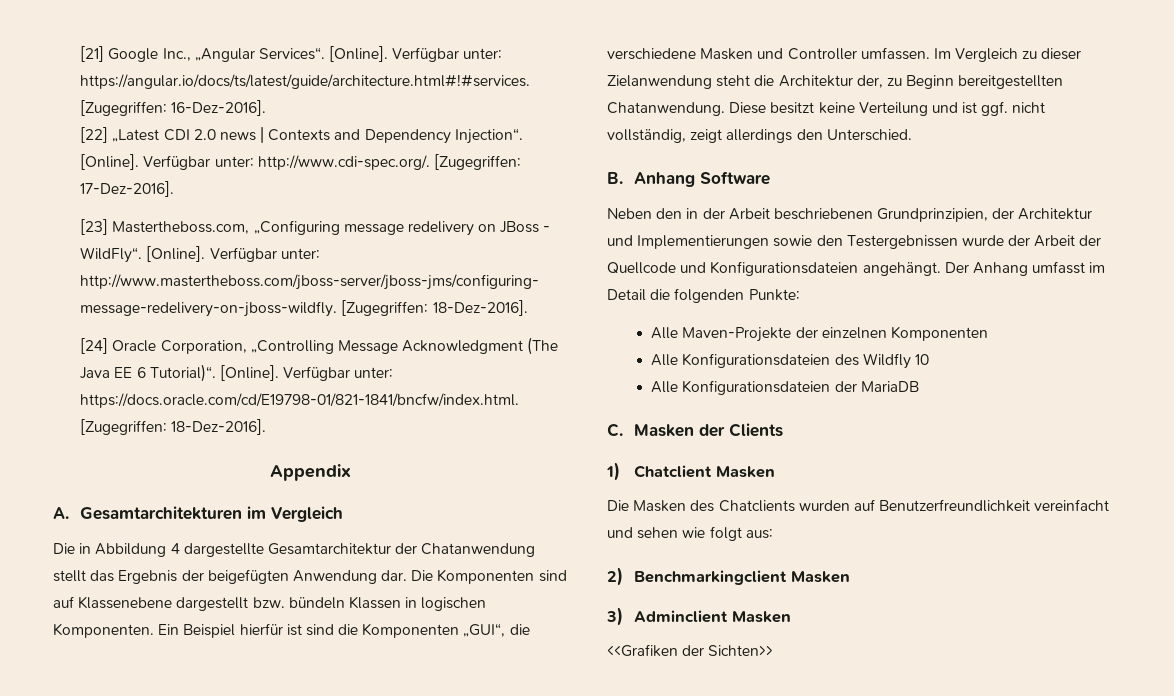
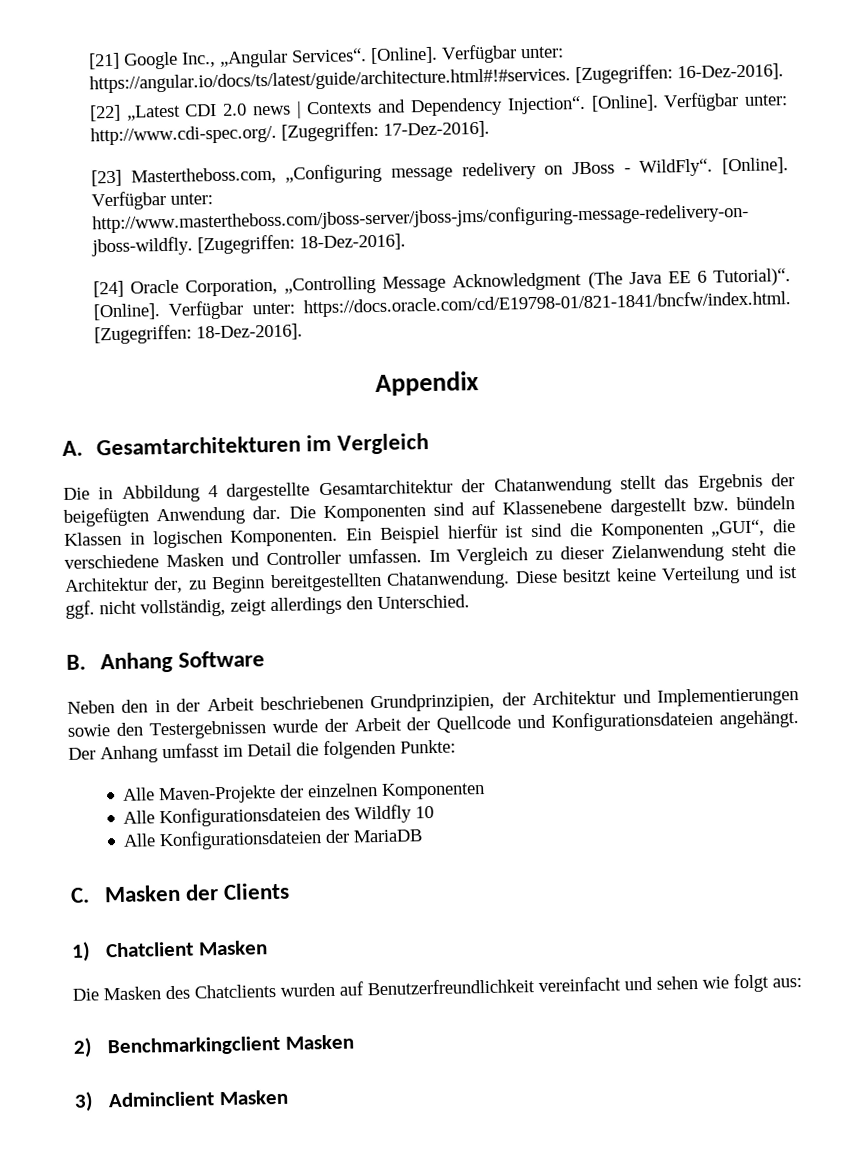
- <<Grafiken der Sichten>>

